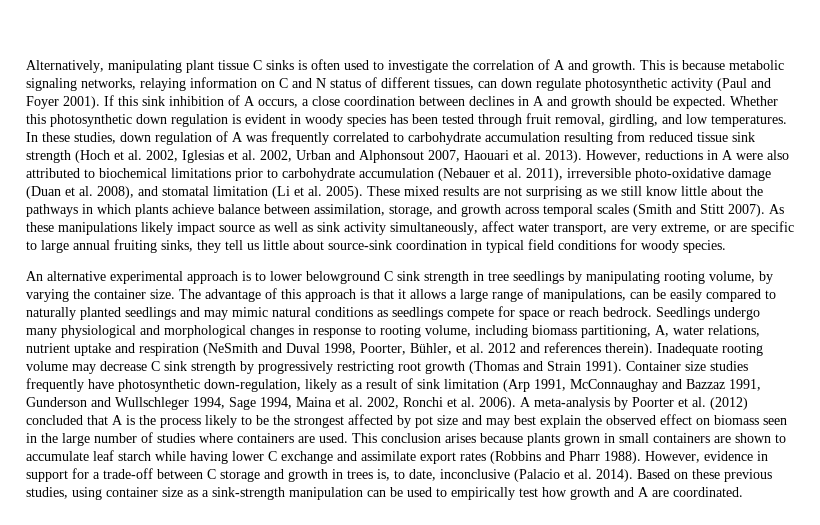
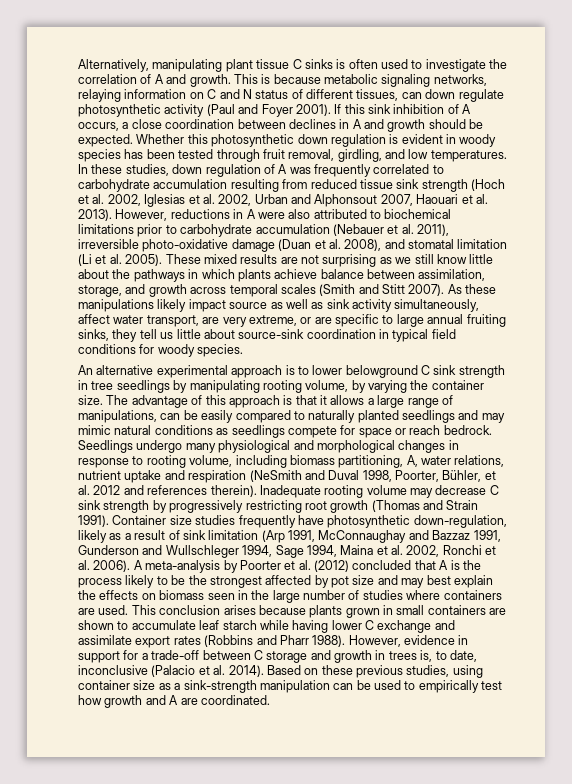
- A meta-analysis by Poorter et al. (2012) concluded that A is the process likely to be the strongest affected by pot size and may best explain the observed effect on biomass seen in the large number of studies where containers are used.
+ A meta-analysis by Poorter et al. (2012) concluded that A is the process likely to be the strongest affected by pot size and may best explain the effects on biomass seen in the large number of studies where containers are used.

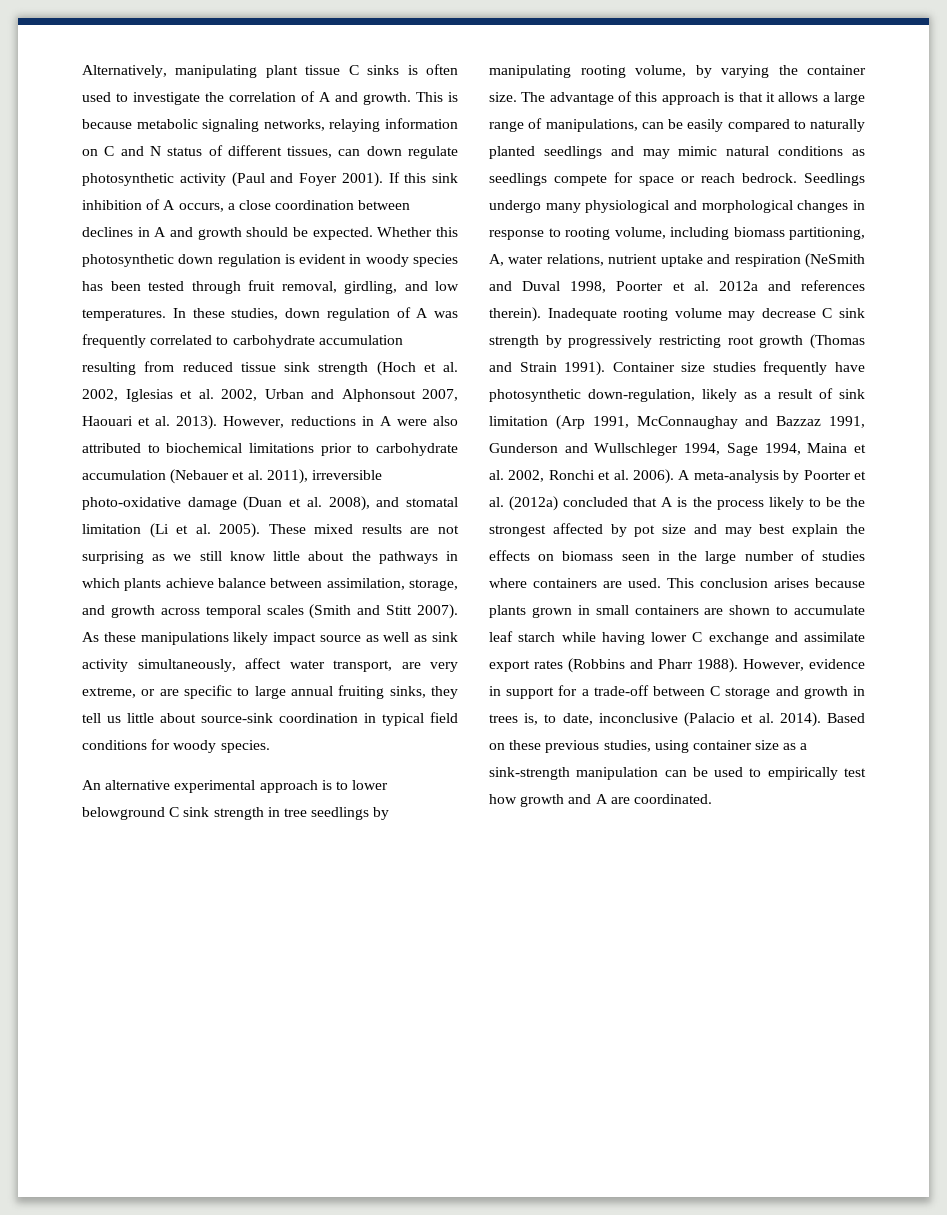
- Seedlings undergo many physiological and morphological changes in response to rooting volume, including biomass partitioning, A, water relations, nutrient uptake and respiration (NeSmith and Duval 1998, Poorter, Bühler, et al. 2012 and references therein).
+ Seedlings undergo many physiological and morphological changes in response to rooting volume, including biomass partitioning, A, water relations, nutrient uptake and respiration (NeSmith and Duval 1998, Poorter et al. 2012a and references therein).
- A meta-analysis by Poorter et al. (2012) concluded that A is the process likely to be the strongest affected by pot size and may best explain the effects on biomass seen in the large number of studies where containers are used.
+ A meta-analysis by Poorter et al. (2012a) concluded that A is the process likely to be the strongest affected by pot size and may best explain the effects on biomass seen in the large number of studies where containers are used.

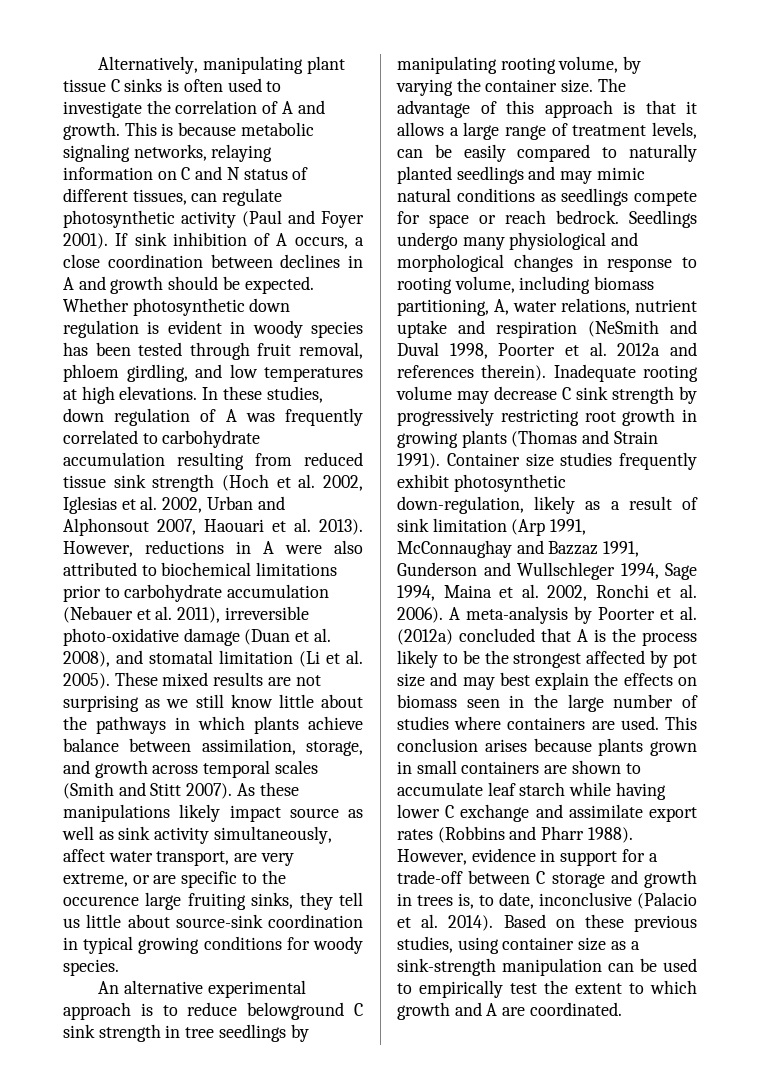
- This is because metabolic signaling networks, relaying information on C and N status of different tissues, can down regulate photosynthetic activity (Paul and Foyer 2001).
+ This is because metabolic signaling networks, relaying information on C and N status of different tissues, can regulate photosynthetic activity (Paul and Foyer 2001).
- If this sink inhibition of A occurs, a close coordination between declines in A and growth should be expected.
+ If sink inhibition of A occurs, a close coordination between declines in A and growth should be expected.
- Whether this photosynthetic down regulation is evident in woody species has been tested through fruit removal, girdling, and low temperatures.
+ Whether photosynthetic down regulation is evident in woody species has been tested through fruit removal, phloem girdling, and low temperatures at high elevations.
- As these manipulations likely impact source as well as sink activity simultaneously, affect water transport, are very extreme, or are specific to large annual fruiting sinks, they tell us little about source-sink coordination in typical field conditions for woody species.
+ As these manipulations likely impact source as well as sink activity simultaneously, affect water transport, are very extreme, or are specific to the occurence large fruiting sinks, they tell us little about source-sink coordination in typical growing conditions for woody species.
- An alternative experimental approach is to lower belowground C sink strength in tree seedlings by manipulating rooting volume, by varying the container size.
+ An alternative experimental approach is to reduce belowground C sink strength in tree seedlings by manipulating rooting volume, by varying the container size.
- The advantage of this approach is that it allows a large range of manipulations, can be easily compared to naturally planted seedlings and may mimic natural conditions as seedlings compete for space or reach bedrock.
+ The advantage of this approach is that it allows a large range of treatment levels, can be easily compared to naturally planted seedlings and may mimic natural conditions as seedlings compete for space or reach bedrock.
- Inadequate rooting volume may decrease C sink strength by progressively restricting root growth (Thomas and Strain 1991).
+ Inadequate rooting volume may decrease C sink strength by progressively restricting root growth in growing plants (Thomas and Strain 1991).
- Container size studies frequently have photosynthetic down-regulation, likely as a result of sink limitation (Arp 1991, McConnaughay and Bazzaz 1991, Gunderson and Wullschleger 1994, Sage 1994, Maina et al. 2002, Ronchi et al. 2006).
+ Container size studies frequently exhibit photosynthetic down-regulation, likely as a result of sink limitation (Arp 1991, McConnaughay and Bazzaz 1991, Gunderson and Wullschleger 1994, Sage 1994, Maina et al. 2002, Ronchi et al. 2006).
- Based on these previous studies, using container size as a sink-strength manipulation can be used to empirically test how growth and A are coordinated.
+ Based on these previous studies, using container size as a sink-strength manipulation can be used to empirically test the extent to which growth and A are coordinated.

